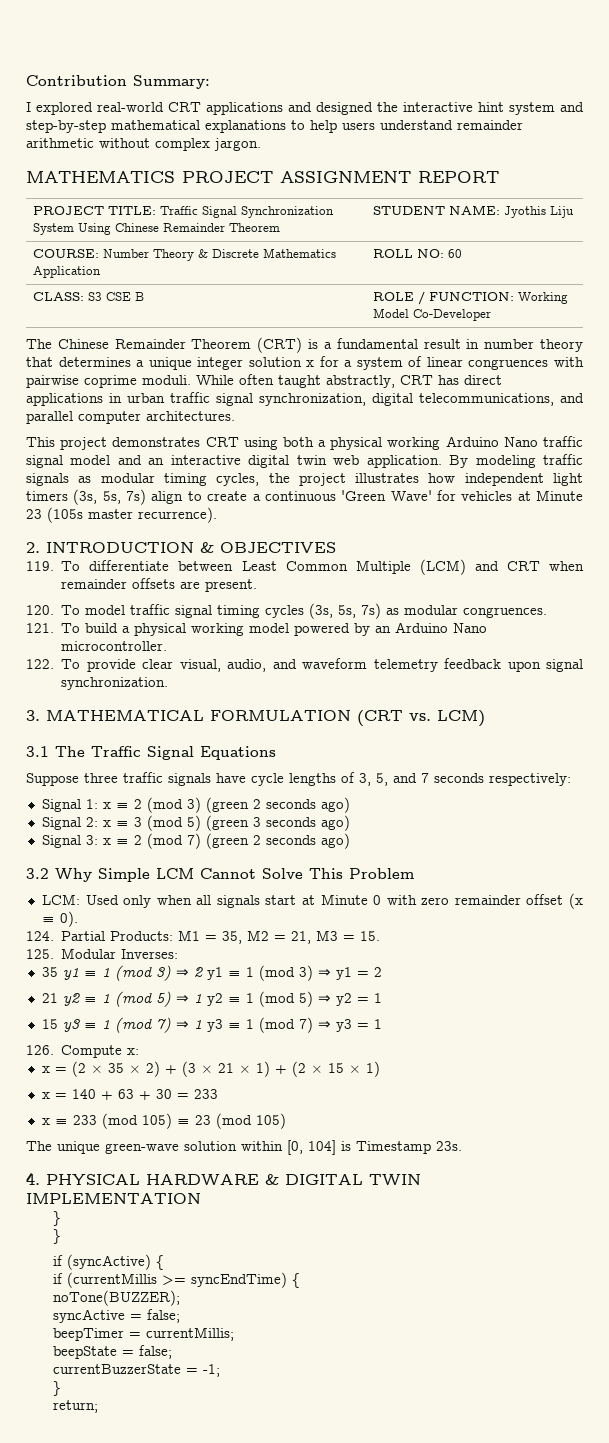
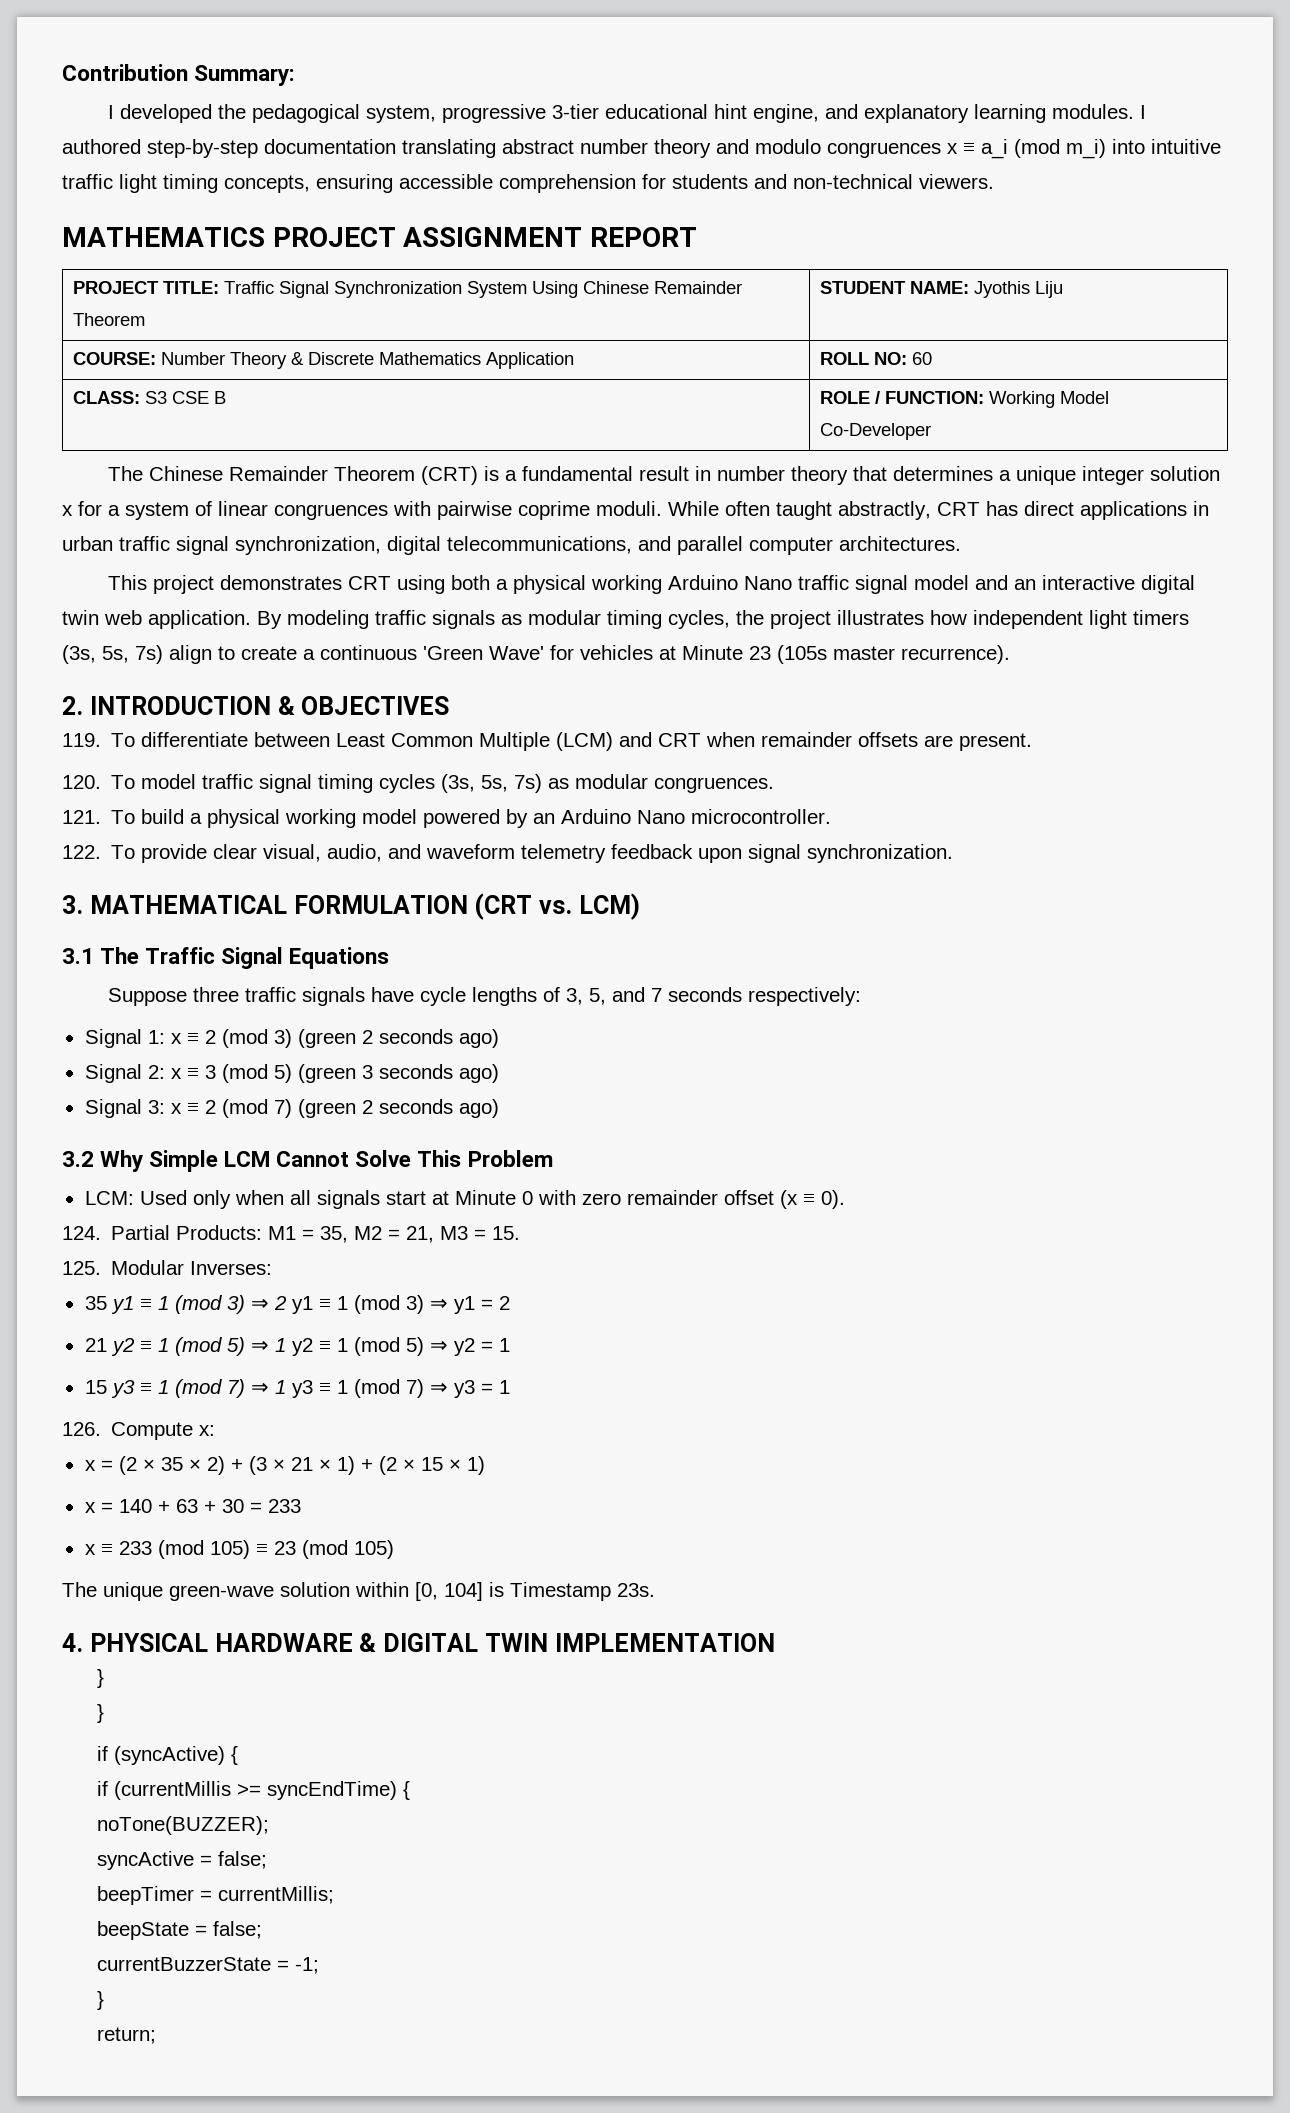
- I explored real-world CRT applications and designed the interactive hint system and step-by-step mathematical explanations to help users understand remainder arithmetic without complex jargon.
+ I developed the pedagogical system, progressive 3-tier educational hint engine, and explanatory learning modules. I authored step-by-step documentation translating abstract number theory and modulo congruences x ≡ a_i (mod m_i) into intuitive traffic light timing concepts, ensuring accessible comprehension for students and non-technical viewers.

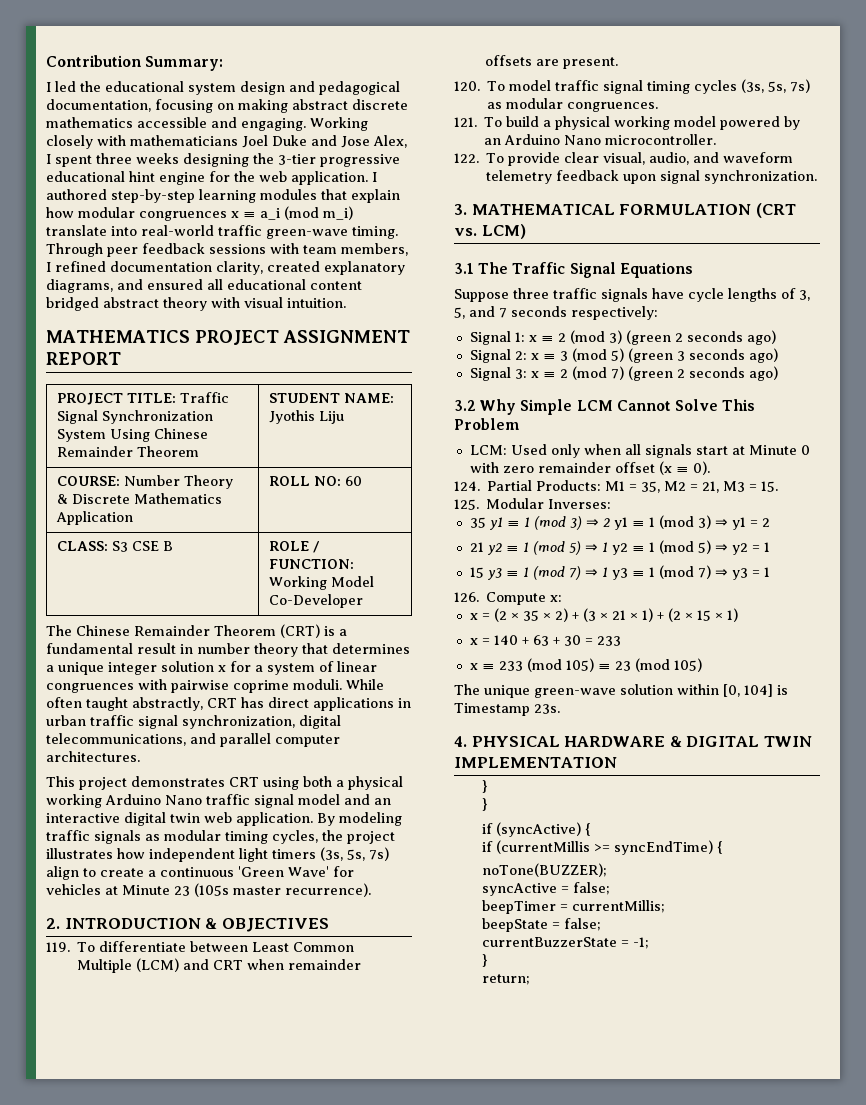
- I developed the pedagogical system, progressive 3-tier educational hint engine, and explanatory learning modules. I authored step-by-step documentation translating abstract number theory and modulo congruences x ≡ a_i (mod m_i) into intuitive traffic light timing concepts, ensuring accessible comprehension for students and non-technical viewers.
+ I led the educational system design and pedagogical documentation, focusing on making abstract discrete mathematics accessible and engaging. Working closely with mathematicians Joel Duke and Jose Alex, I spent three weeks designing the 3-tier progressive educational hint engine for the web application. I authored step-by-step learning modules that explain how modular congruences x ≡ a_i (mod m_i) translate into real-world traffic green-wave timing. Through peer feedback sessions with team members, I refined documentation clarity, created explanatory diagrams, and ensured all educational content bridged abstract theory with visual intuition.

